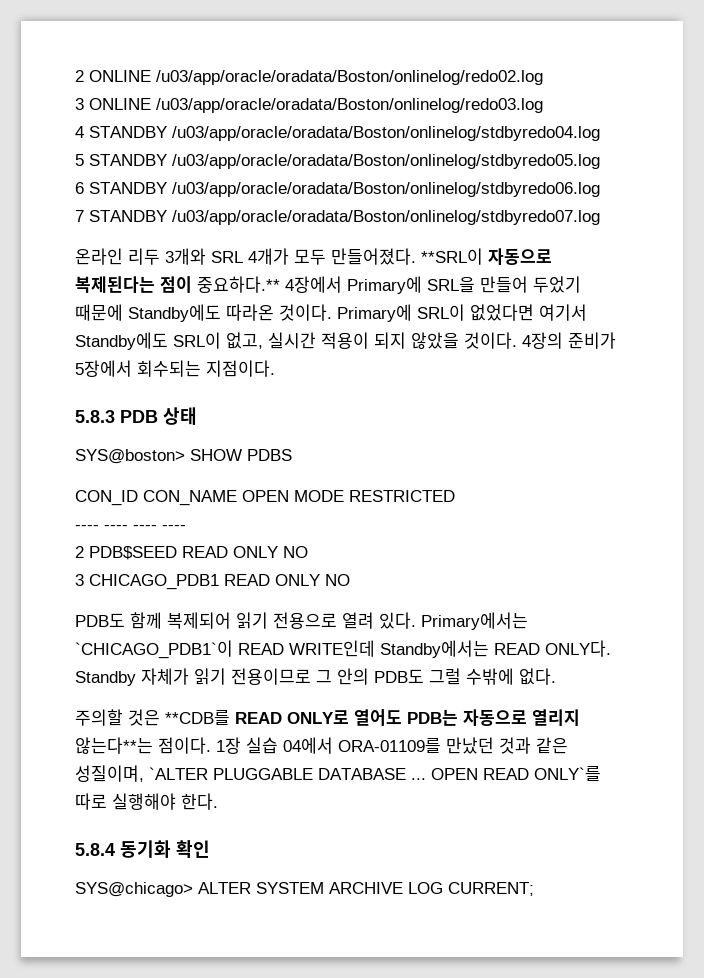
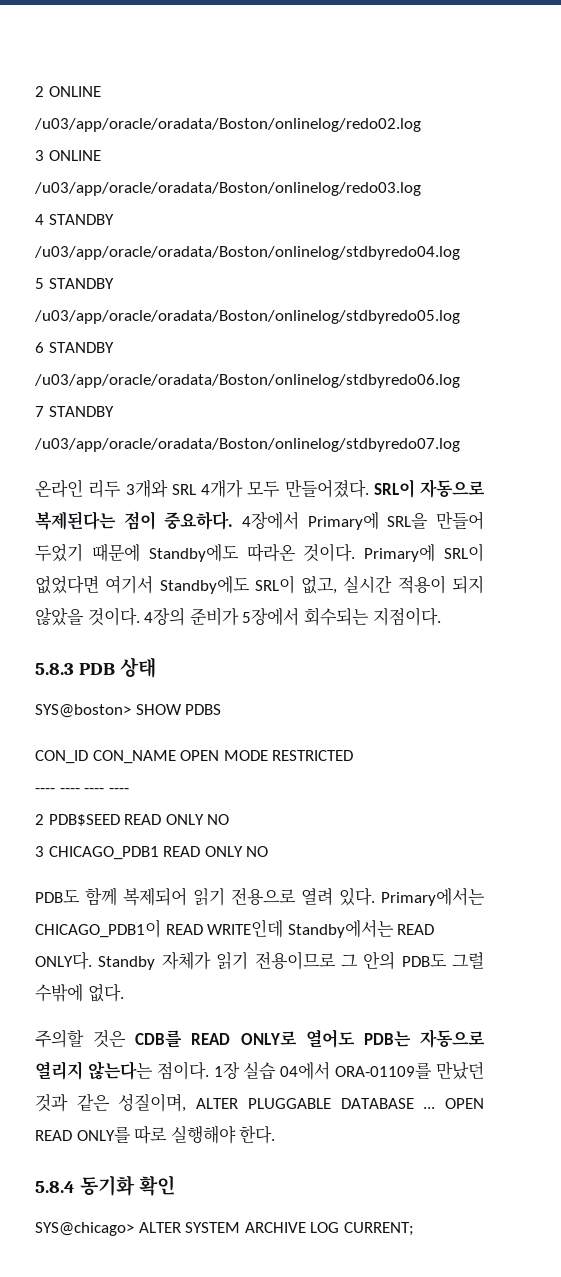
- **SRL이 자동으로 복제된다는 점이 중요하다.** 4장에서 Primary에 SRL을 만들어 두었기 때문에 Standby에도 따라온 것이다.
+ SRL이 자동으로 복제된다는 점이 중요하다. 4장에서 Primary에 SRL을 만들어 두었기 때문에 Standby에도 따라온 것이다.
- Primary에서는 `CHICAGO_PDB1`이 READ WRITE인데 Standby에서는 READ ONLY다.
+ Primary에서는 CHICAGO_PDB1이 READ WRITE인데 Standby에서는 READ ONLY다.
- 주의할 것은 **CDB를 READ ONLY로 열어도 PDB는 자동으로 열리지 않는다**는 점이다.
+ 주의할 것은 CDB를 READ ONLY로 열어도 PDB는 자동으로 열리지 않는다는 점이다.
- 1장 실습 04에서 ORA-01109를 만났던 것과 같은 성질이며, `ALTER PLUGGABLE DATABASE ...
+ 1장 실습 04에서 ORA-01109를 만났던 것과 같은 성질이며, ALTER PLUGGABLE DATABASE ...
- OPEN READ ONLY`를 따로 실행해야 한다.
+ OPEN READ ONLY를 따로 실행해야 한다.

